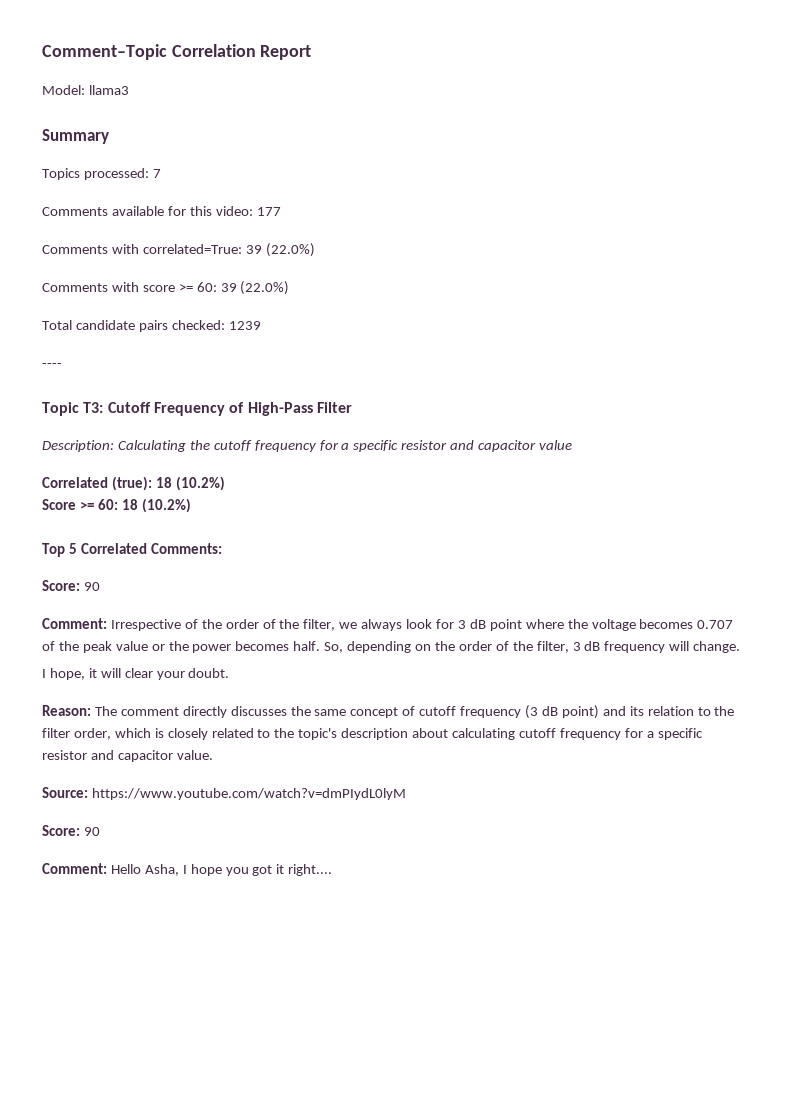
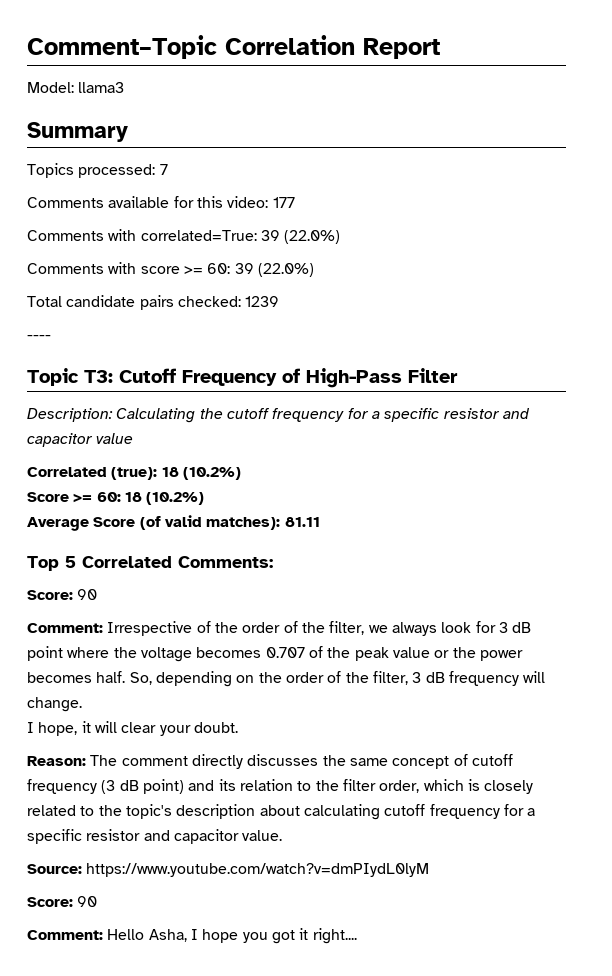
+ Average Score (of valid matches): 81.11

